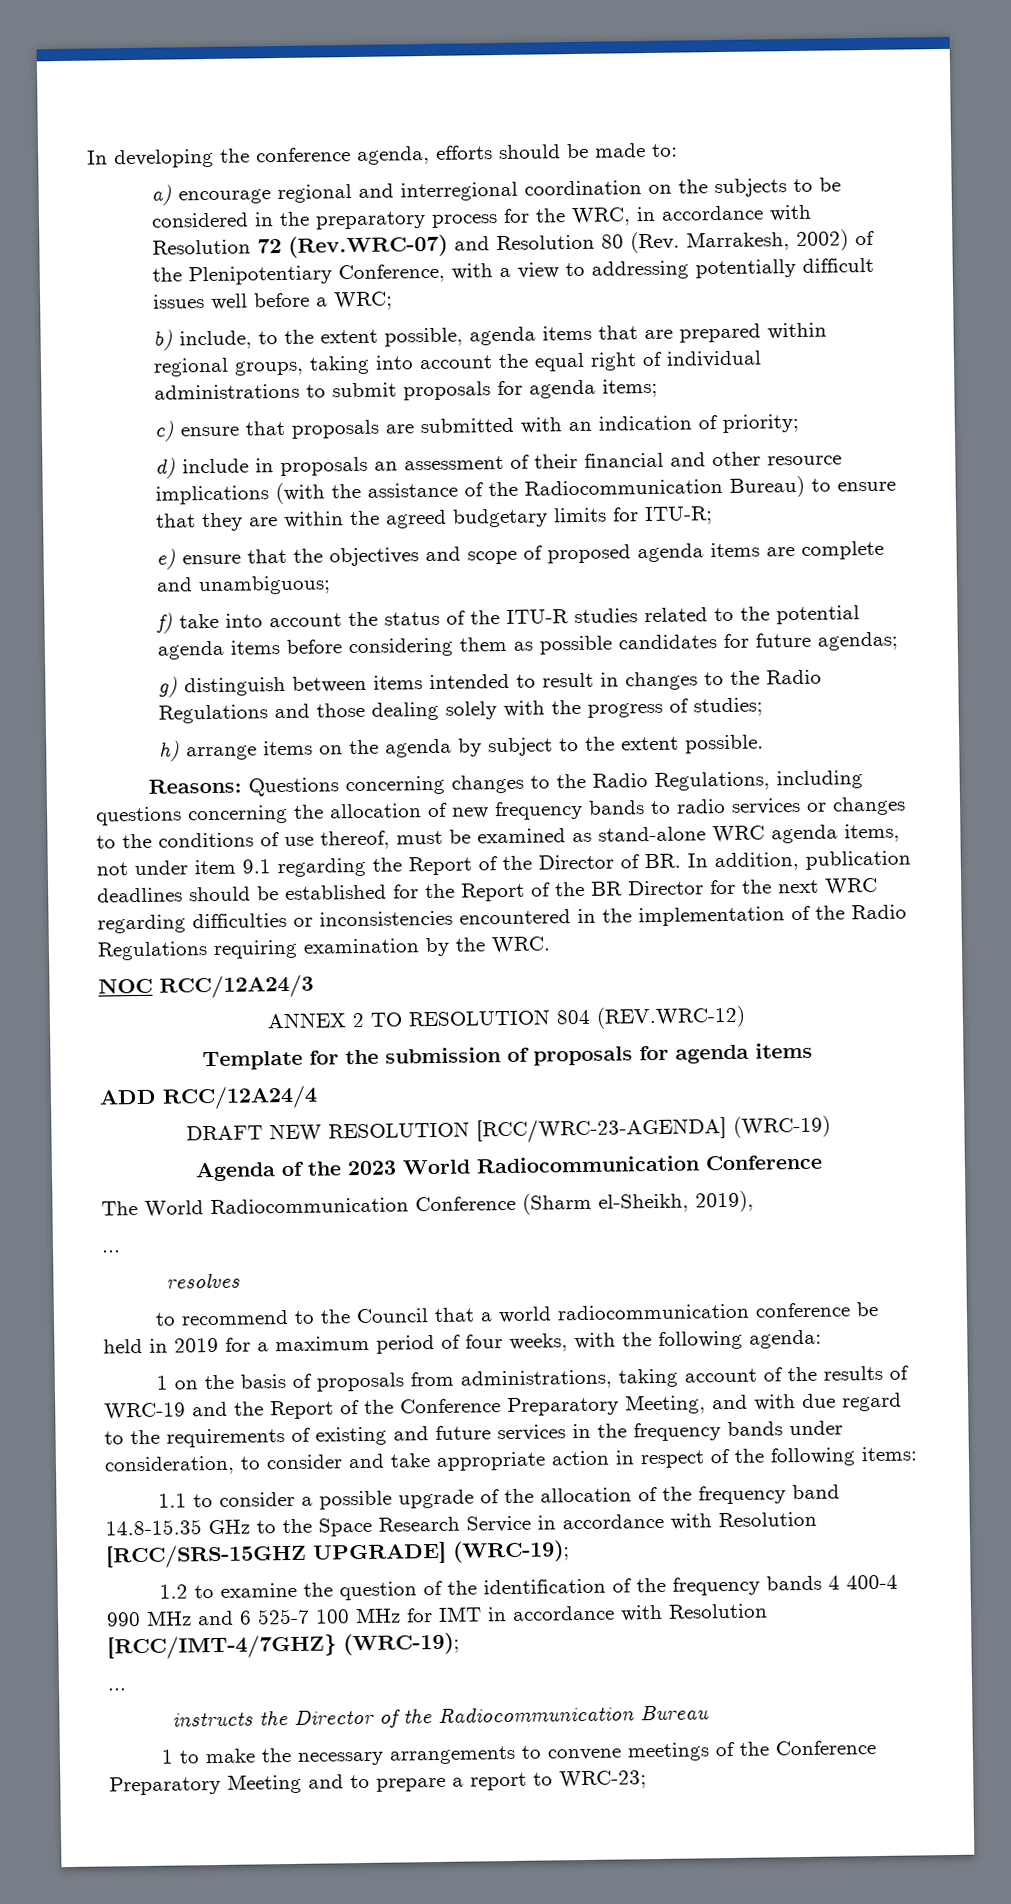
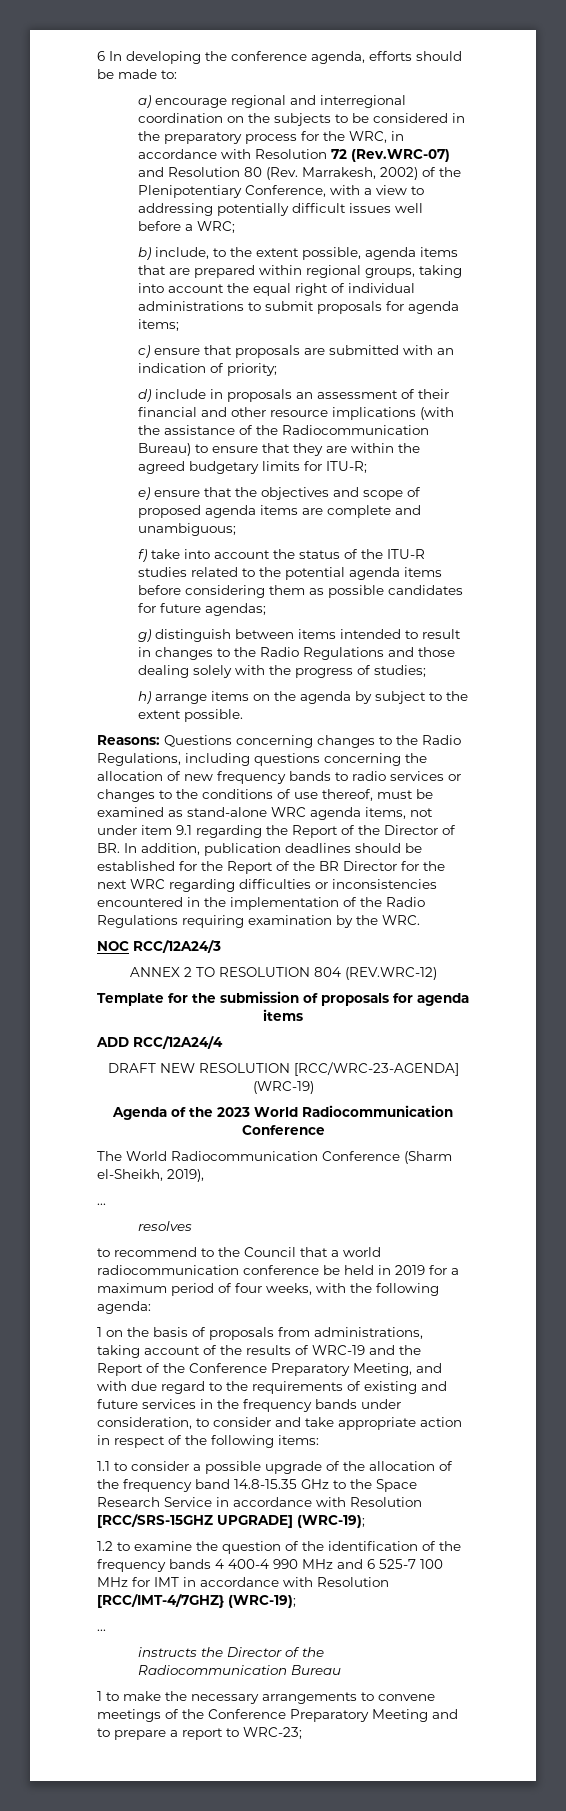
- In developing the conference agenda, efforts should be made to:
+ 6 In developing the conference agenda, efforts should be made to:

